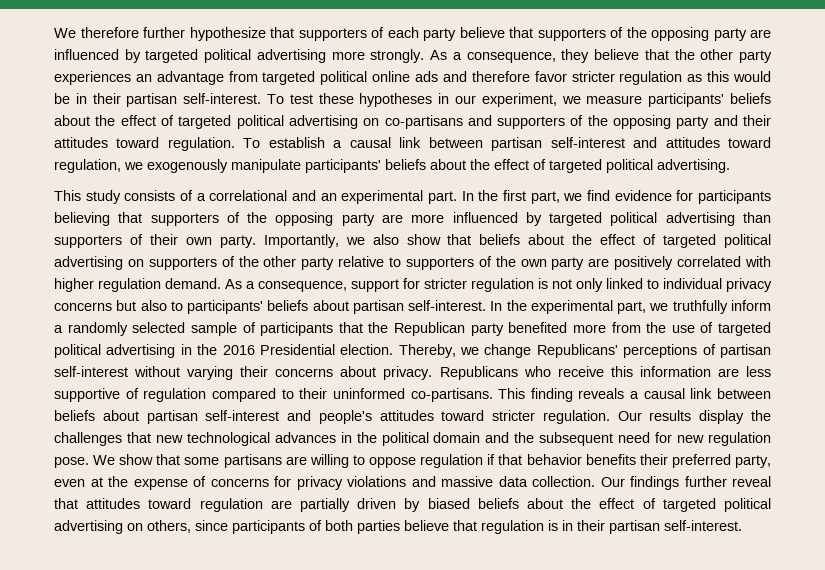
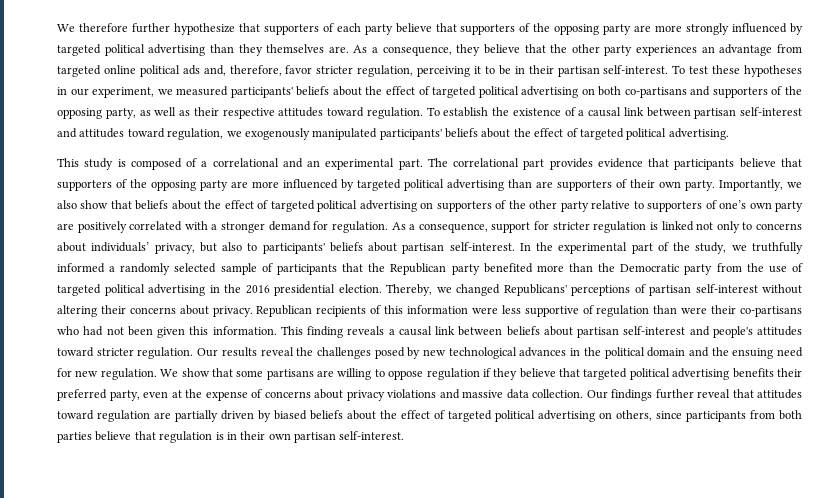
- We therefore further hypothesize that supporters of each party believe that supporters of the opposing party are influenced by targeted political advertising more strongly.
+ We therefore further hypothesize that supporters of each party believe that supporters of the opposing party are more strongly influenced by targeted political advertising than they themselves are.
- As a consequence, they believe that the other party experiences an advantage from targeted political online ads and therefore favor stricter regulation as this would be in their partisan self-interest.
+ As a consequence, they believe that the other party experiences an advantage from targeted online political ads and, therefore, favor stricter regulation, perceiving it to be in their partisan self-interest.
- To test these hypotheses in our experiment, we measure participants' beliefs about the effect of targeted political advertising on co-partisans and supporters of the opposing party and their attitudes toward regulation.
+ To test these hypotheses in our experiment, we measured participants' beliefs about the effect of targeted political advertising on both co-partisans and supporters of the opposing party, as well as their respective attitudes toward regulation.
- To establish a causal link between partisan self-interest and attitudes toward regulation, we exogenously manipulate participants' beliefs about the effect of targeted political advertising.
+ To establish the existence of a causal link between partisan self-interest and attitudes toward regulation, we exogenously manipulated participants' beliefs about the effect of targeted political advertising.
- This study consists of a correlational and an experimental part.
+ This study is composed of a correlational and an experimental part.
- In the first part, we find evidence for participants believing that supporters of the opposing party are more influenced by targeted political advertising than supporters of their own party.
+ The correlational part provides evidence that participants believe that supporters of the opposing party are more influenced by targeted political advertising than are supporters of their own party.
- Importantly, we also show that beliefs about the effect of targeted political advertising on supporters of the other party relative to supporters of the own party are positively correlated with higher regulation demand.
+ Importantly, we also show that beliefs about the effect of targeted political advertising on supporters of the other party relative to supporters of one’s own party are positively correlated with a stronger demand for regulation.
- As a consequence, support for stricter regulation is not only linked to individual privacy concerns but also to participants' beliefs about partisan self-interest.
+ As a consequence, support for stricter regulation is linked not only to concerns about individuals’ privacy, but also to participants' beliefs about partisan self-interest.
- In the experimental part, we truthfully inform a randomly selected sample of participants that the Republican party benefited more from the use of targeted political advertising in the 2016 Presidential election.
+ In the experimental part of the study, we truthfully informed a randomly selected sample of participants that the Republican party benefited more than the Democratic party from the use of targeted political advertising in the 2016 presidential election.
- Thereby, we change Republicans' perceptions of partisan self-interest without varying their concerns about privacy.
+ Thereby, we changed Republicans' perceptions of partisan self-interest without altering their concerns about privacy.
- Republicans who receive this information are less supportive of regulation compared to their uninformed co-partisans.
+ Republican recipients of this information were less supportive of regulation than were their co-partisans who had not been given this information.
- Our results display the challenges that new technological advances in the political domain and the subsequent need for new regulation pose.
+ Our results reveal the challenges posed by new technological advances in the political domain and the ensuing need for new regulation.
- We show that some partisans are willing to oppose regulation if that behavior benefits their preferred party, even at the expense of concerns for privacy violations and massive data collection.
+ We show that some partisans are willing to oppose regulation if they believe that targeted political advertising benefits their preferred party, even at the expense of concerns about privacy violations and massive data collection.
- Our findings further reveal that attitudes toward regulation are partially driven by biased beliefs about the effect of targeted political advertising on others, since participants of both parties believe that regulation is in their partisan self-interest.
+ Our findings further reveal that attitudes toward regulation are partially driven by biased beliefs about the effect of targeted political advertising on others, since participants from both parties believe that regulation is in their own partisan self-interest.

